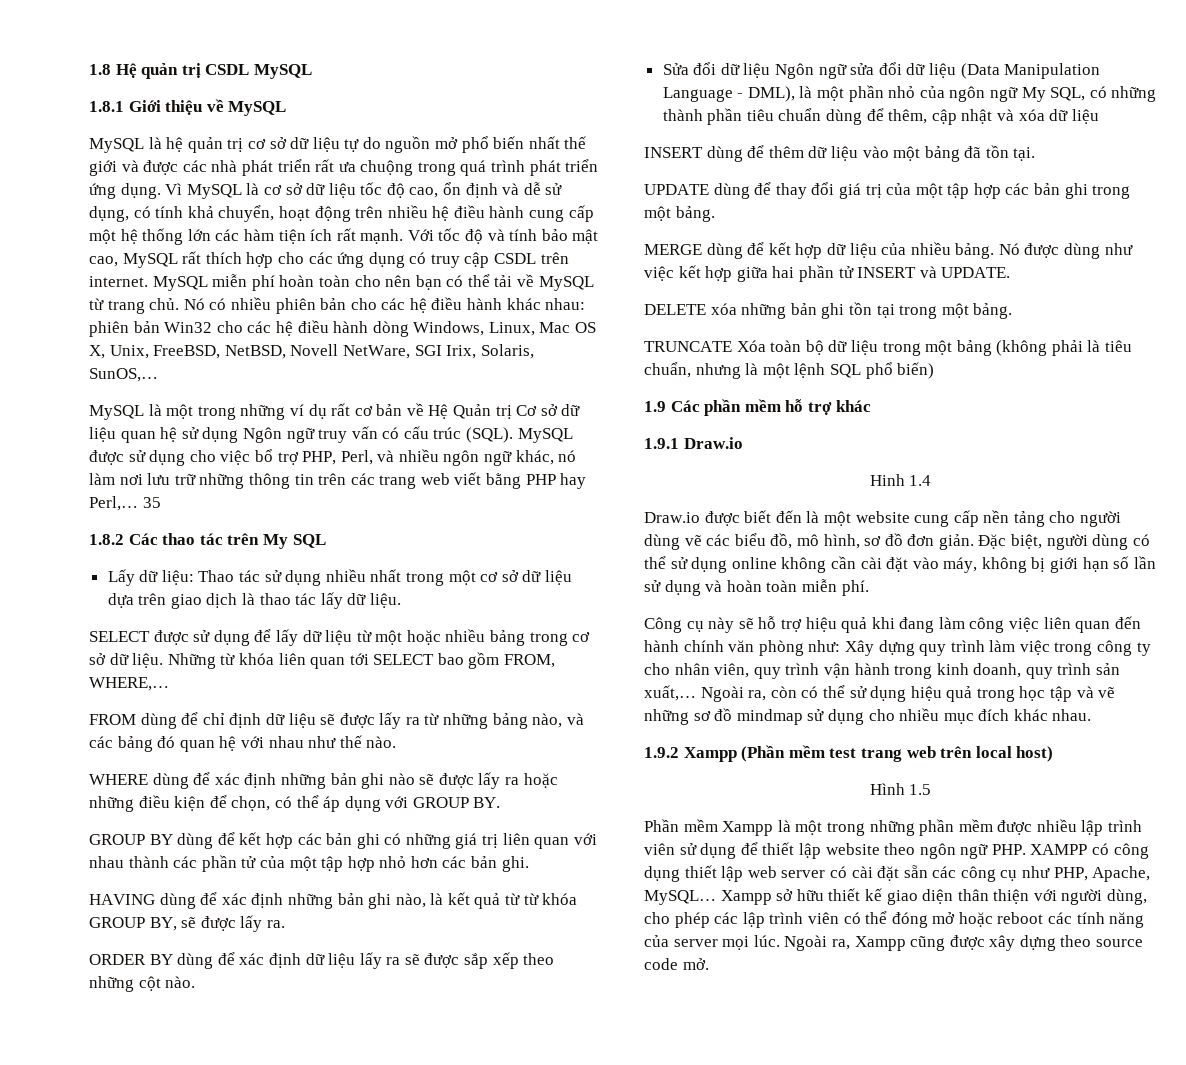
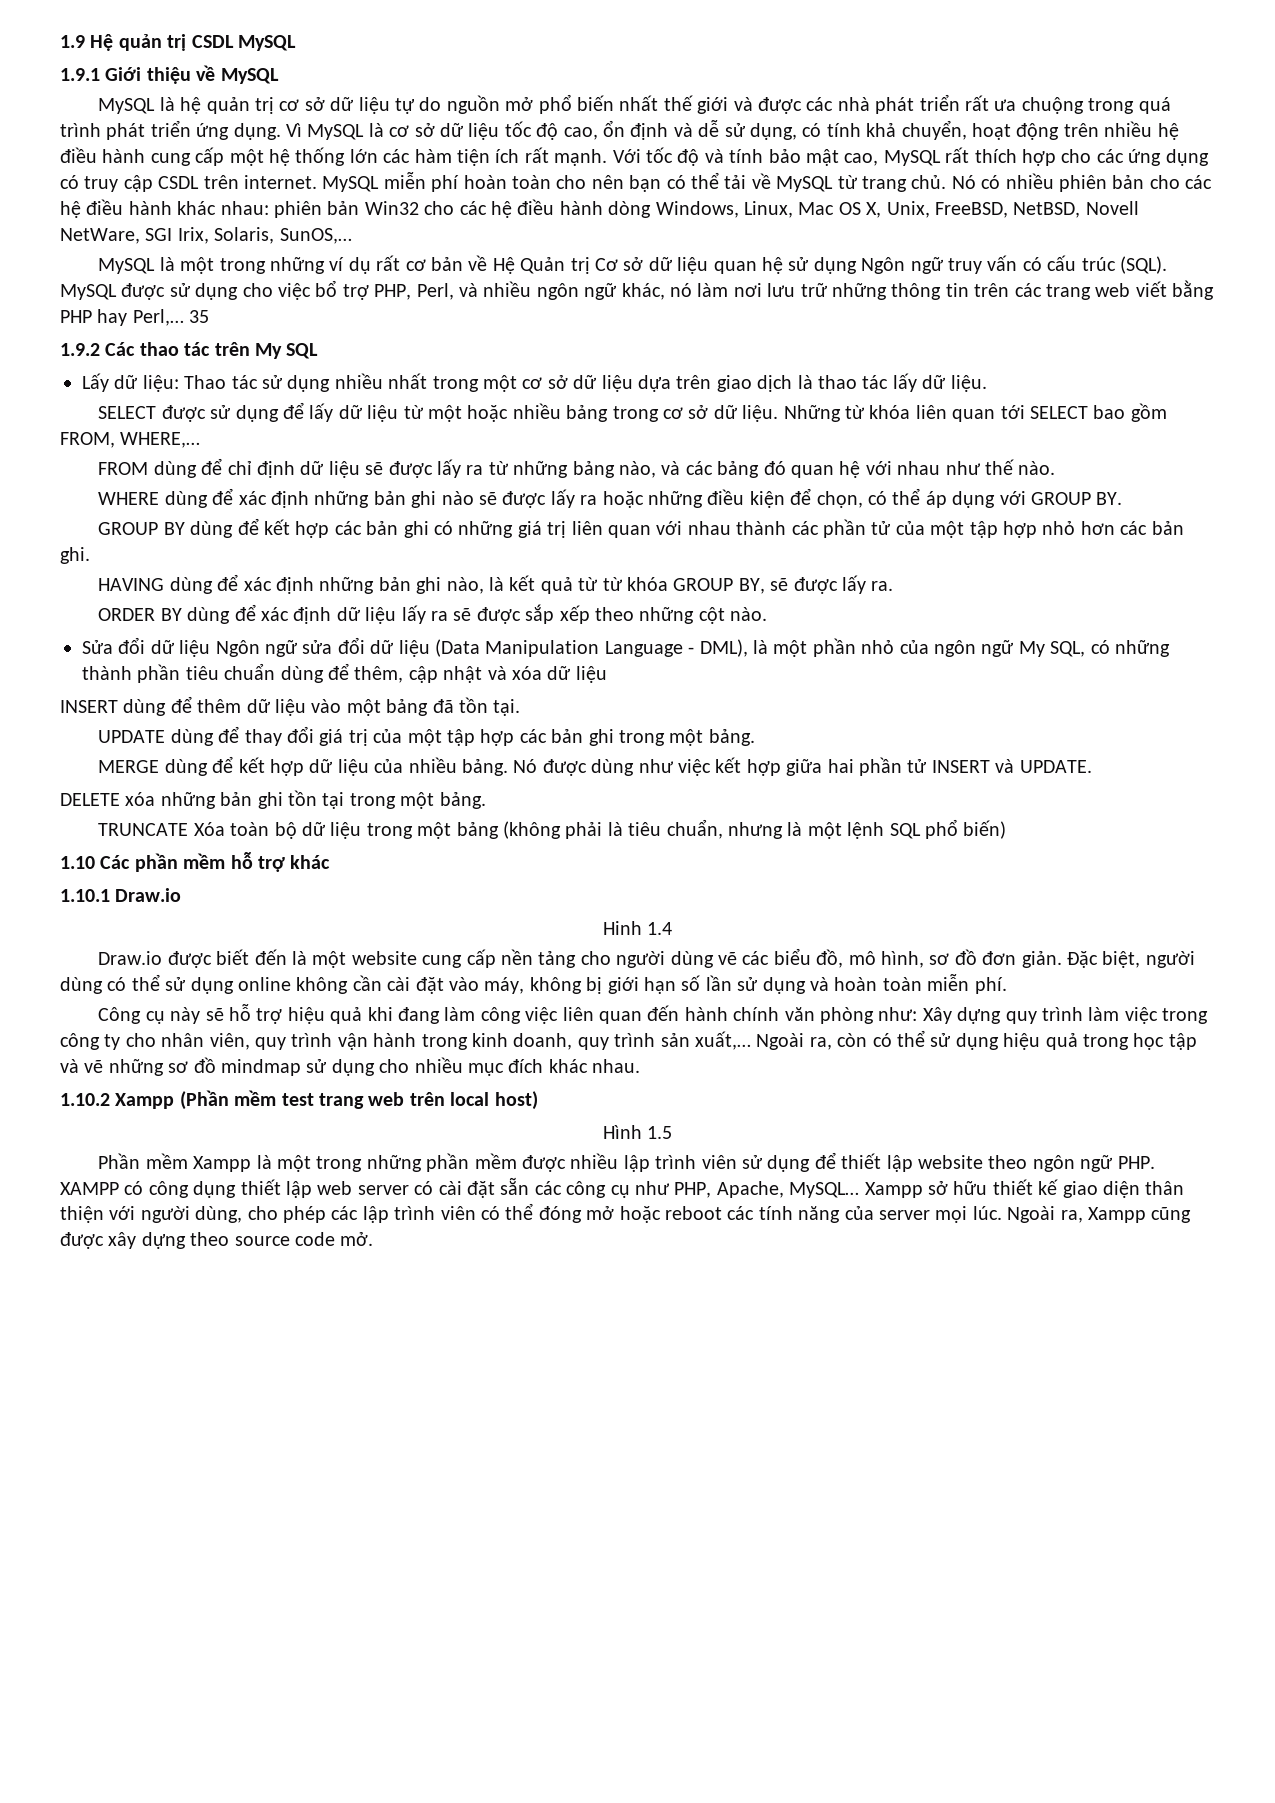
- 1.8 Hệ quản trị CSDL MySQL
+ 1.9 Hệ quản trị CSDL MySQL
- 1.8.1 Giới thiệu về MySQL
+ 1.9.1 Giới thiệu về MySQL
- 1.8.2 Các thao tác trên My SQL
+ 1.9.2 Các thao tác trên My SQL
- 1.9 Các phần mềm hỗ trợ khác
+ 1.10 Các phần mềm hỗ trợ khác
- 1.9.1 Draw.io
+ 1.10.1 Draw.io
- 1.9.2 Xampp (Phần mềm test trang web trên local host)
+ 1.10.2 Xampp (Phần mềm test trang web trên local host)

